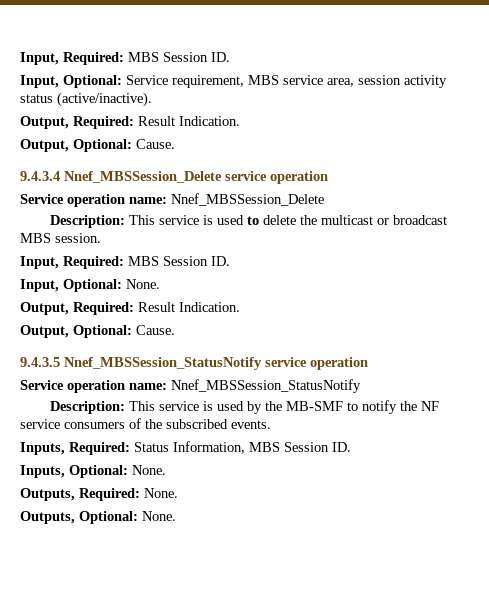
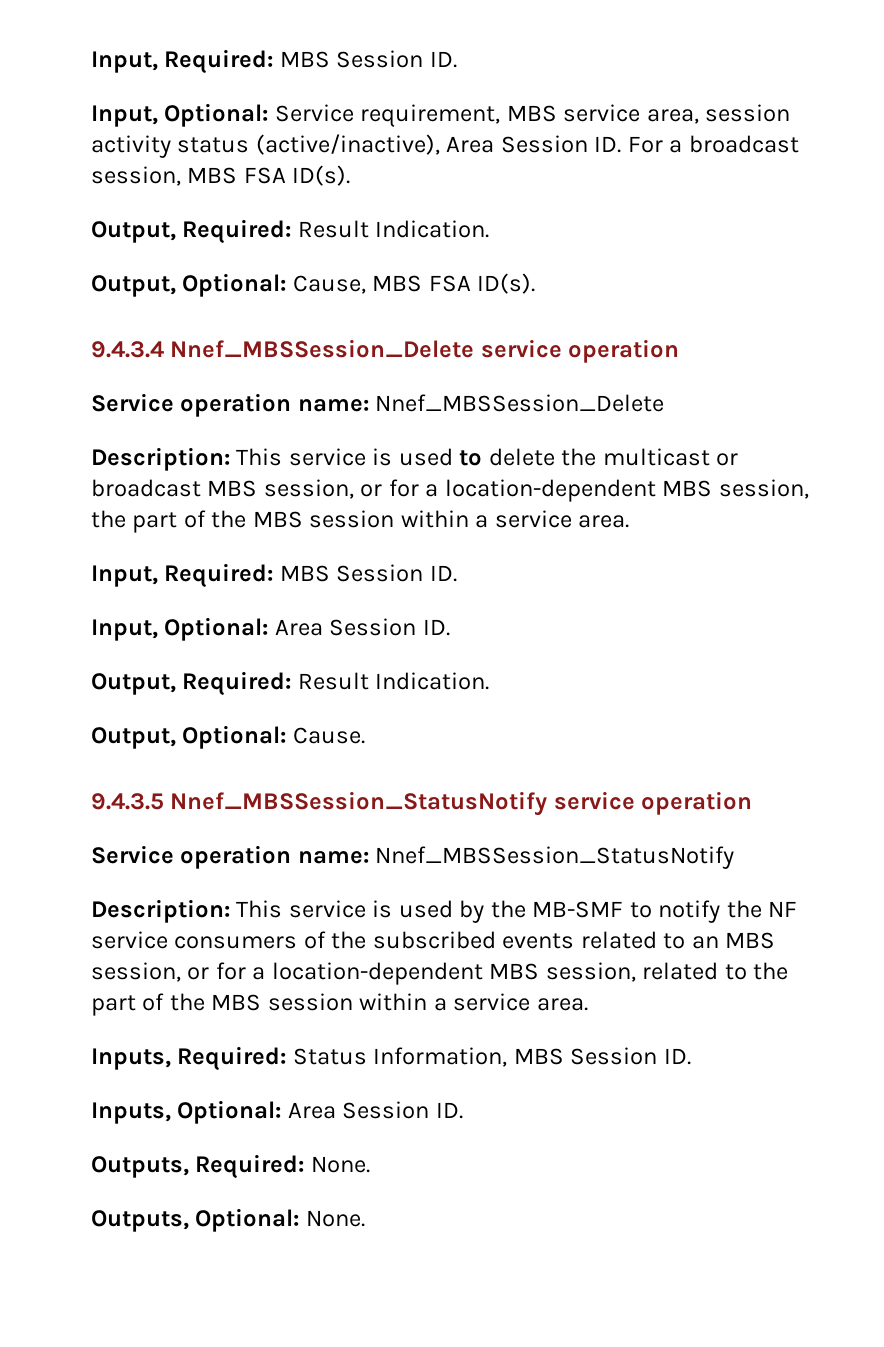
- Input, Optional: Service requirement, MBS service area, session activity status (active/inactive).
+ Input, Optional: Service requirement, MBS service area, session activity status (active/inactive), Area Session ID. For a broadcast session, MBS FSA ID(s).
  Output, Required: Result Indication.
- Output, Optional: Cause.
+ Output, Optional: Cause, MBS FSA ID(s).
- Description: This service is used to delete the multicast or broadcast MBS session.
+ Description: This service is used to delete the multicast or broadcast MBS session, or for a location-dependent MBS session, the part of the MBS session within a service area.
  Input, Required: MBS Session ID.
- Input, Optional: None.
+ Input, Optional: Area Session ID.
- Description: This service is used by the MB-SMF to notify the NF service consumers of the subscribed events.
+ Description: This service is used by the MB-SMF to notify the NF service consumers of the subscribed events related to an MBS session, or for a location-dependent MBS session, related to the part of the MBS session within a service area.
- Inputs, Optional: None.
+ Inputs, Optional: Area Session ID.

